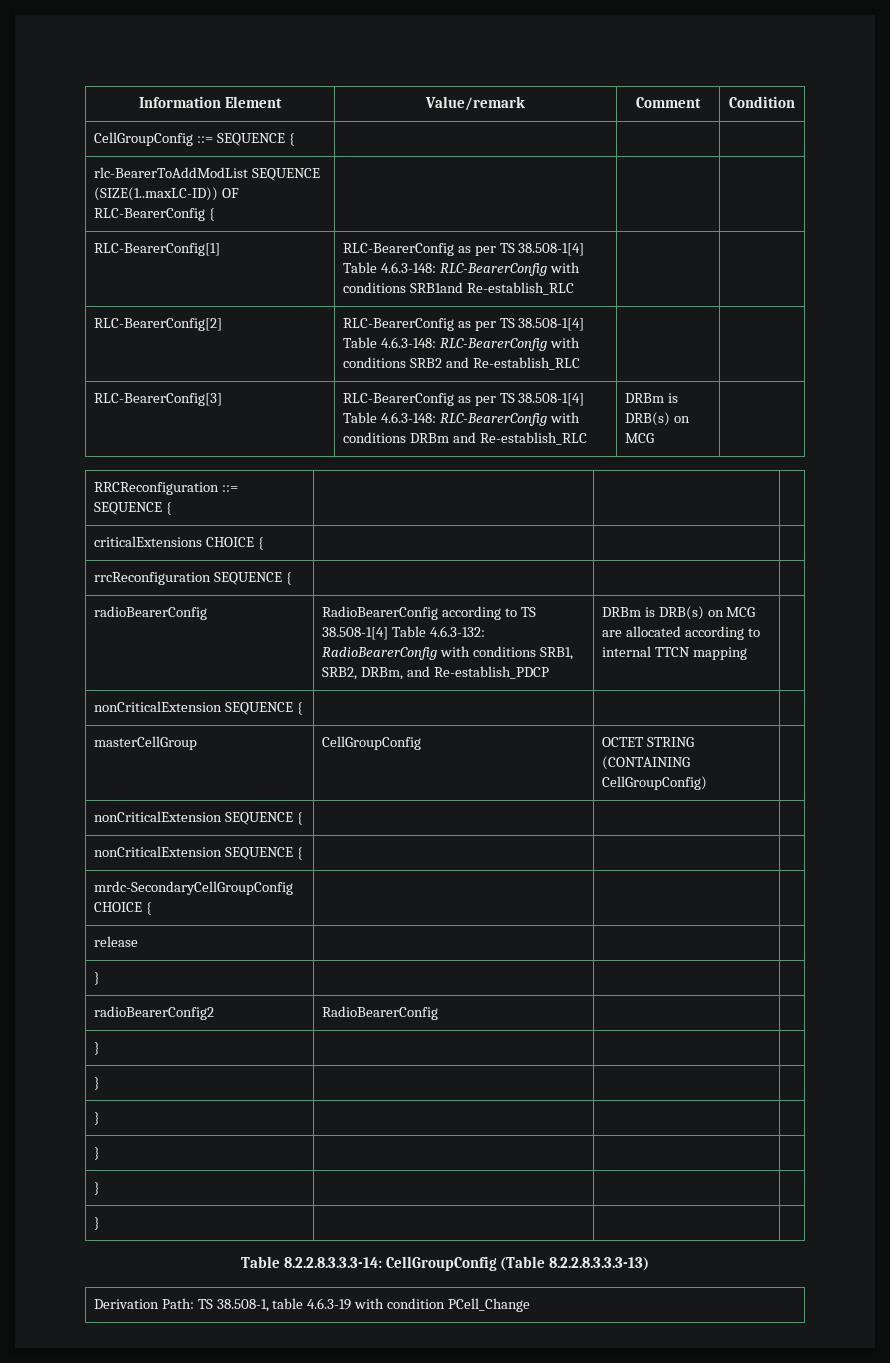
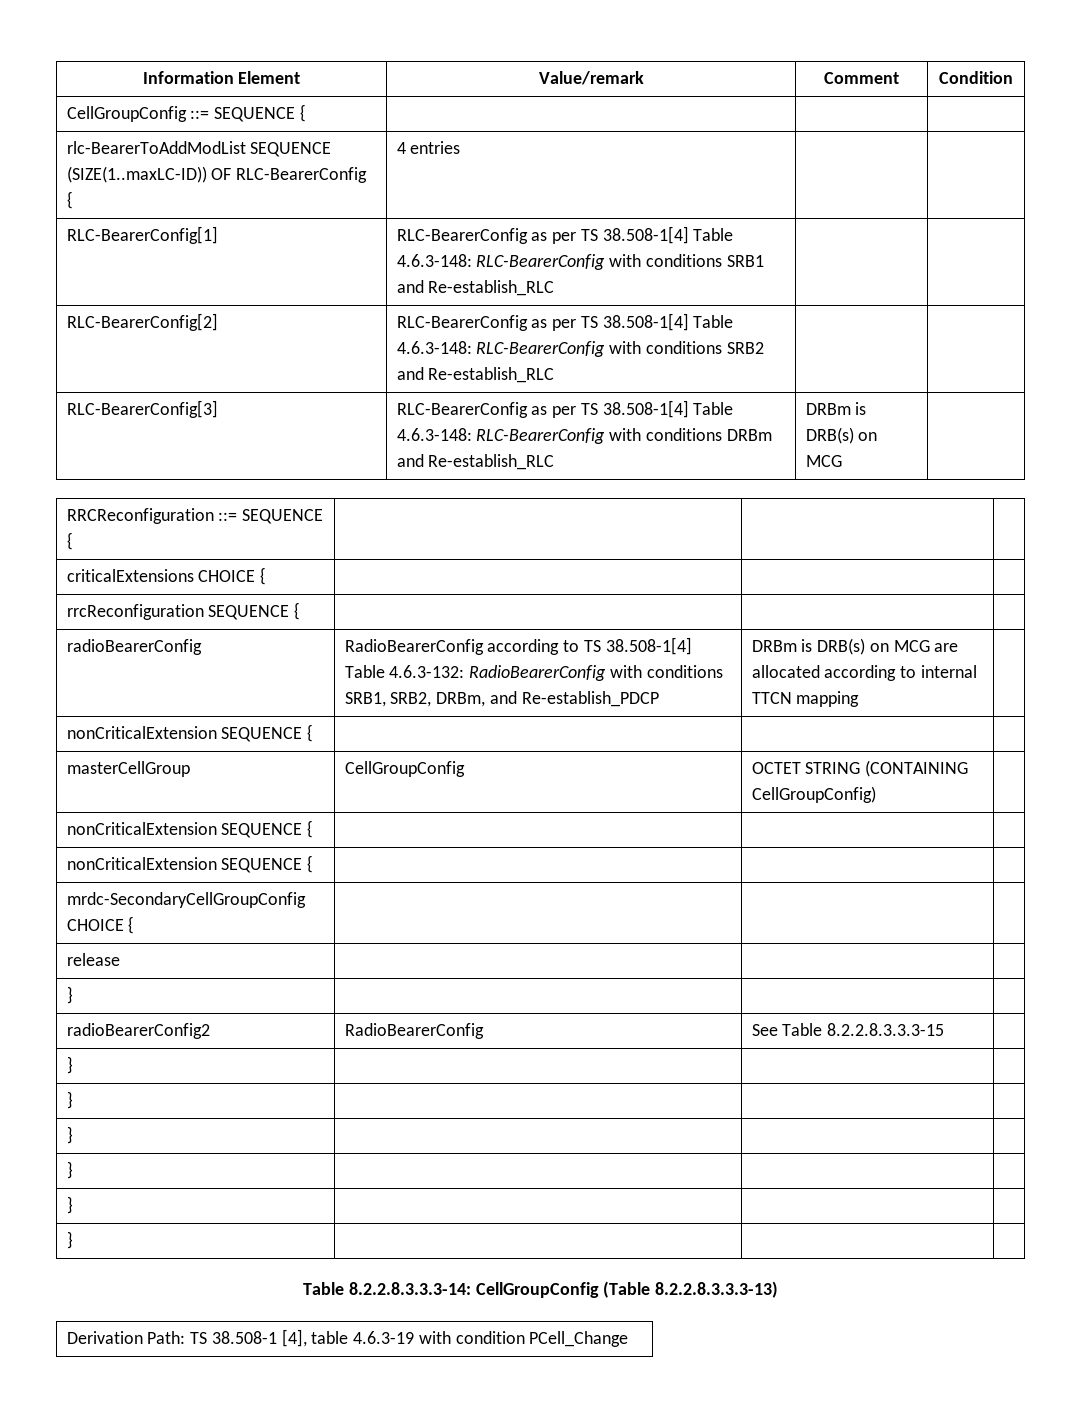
- rlc-BearerToAddModList SEQUENCE (SIZE(1..maxLC-ID)) OF RLC-BearerConfig { | | |
+ rlc-BearerToAddModList SEQUENCE (SIZE(1..maxLC-ID)) OF RLC-BearerConfig { | 4 entries | |
- RLC-BearerConfig[1] | RLC-BearerConfig as per TS 38.508-1[4] Table 4.6.3-148: RLC-BearerConfig with conditions SRB1and Re-establish_RLC | |
+ RLC-BearerConfig[1] | RLC-BearerConfig as per TS 38.508-1[4] Table 4.6.3-148: RLC-BearerConfig with conditions SRB1 and Re-establish_RLC | |
- radioBearerConfig2 | RadioBearerConfig | |
+ radioBearerConfig2 | RadioBearerConfig | See Table 8.2.2.8.3.3.3-15 |
- Derivation Path: TS 38.508-1, table 4.6.3-19 with condition PCell_Change
+ Derivation Path: TS 38.508-1 [4], table 4.6.3-19 with condition PCell_Change

